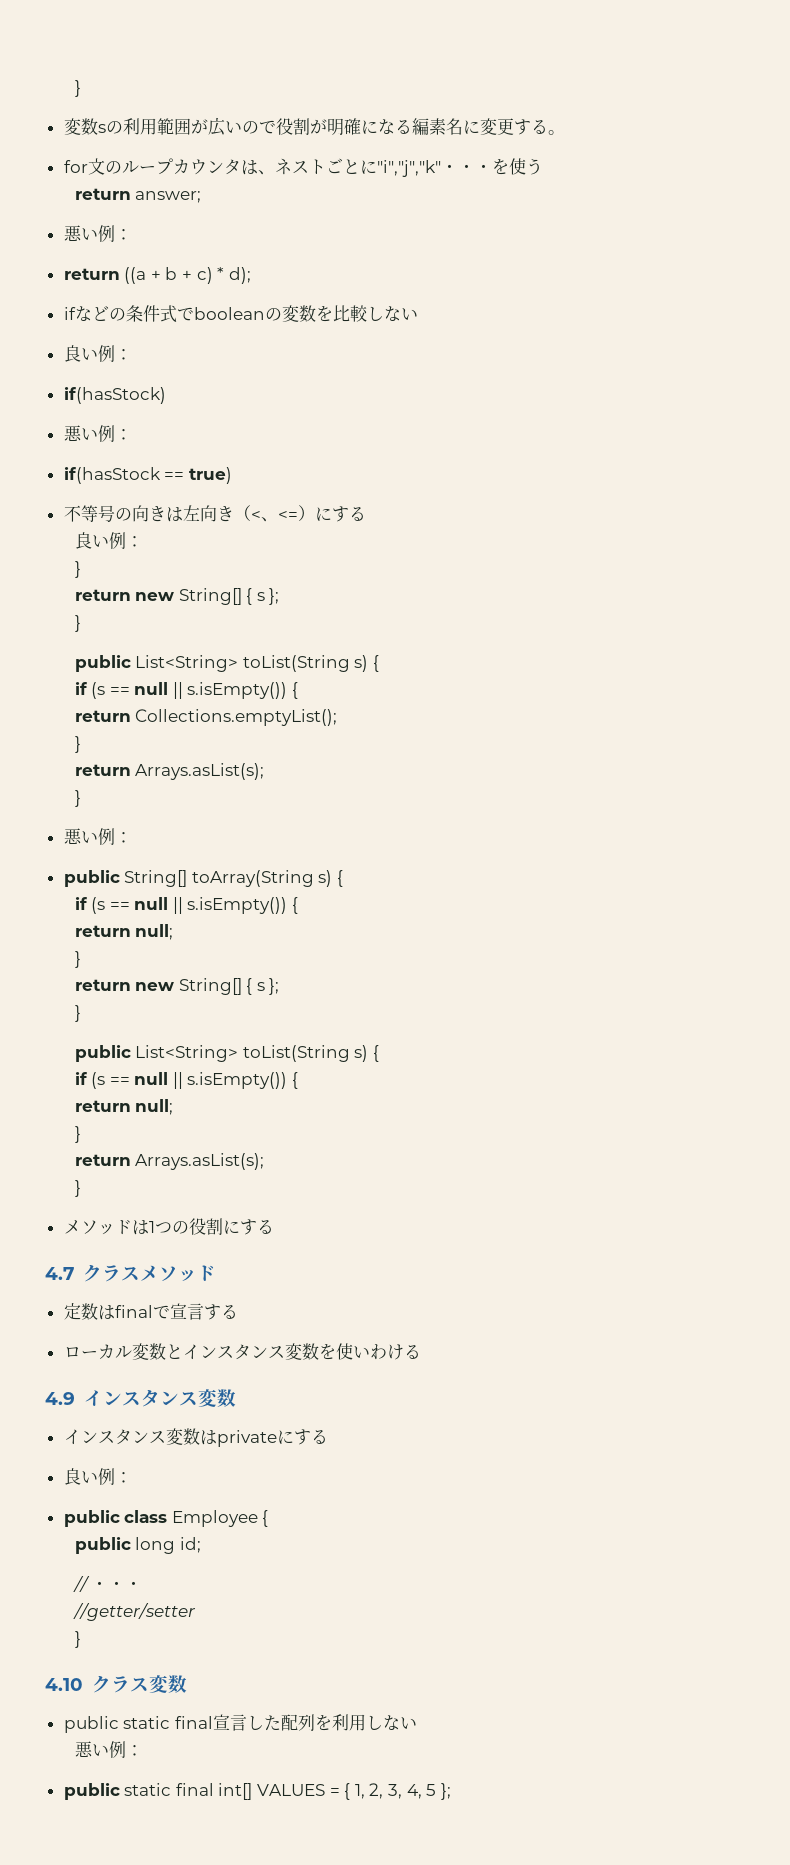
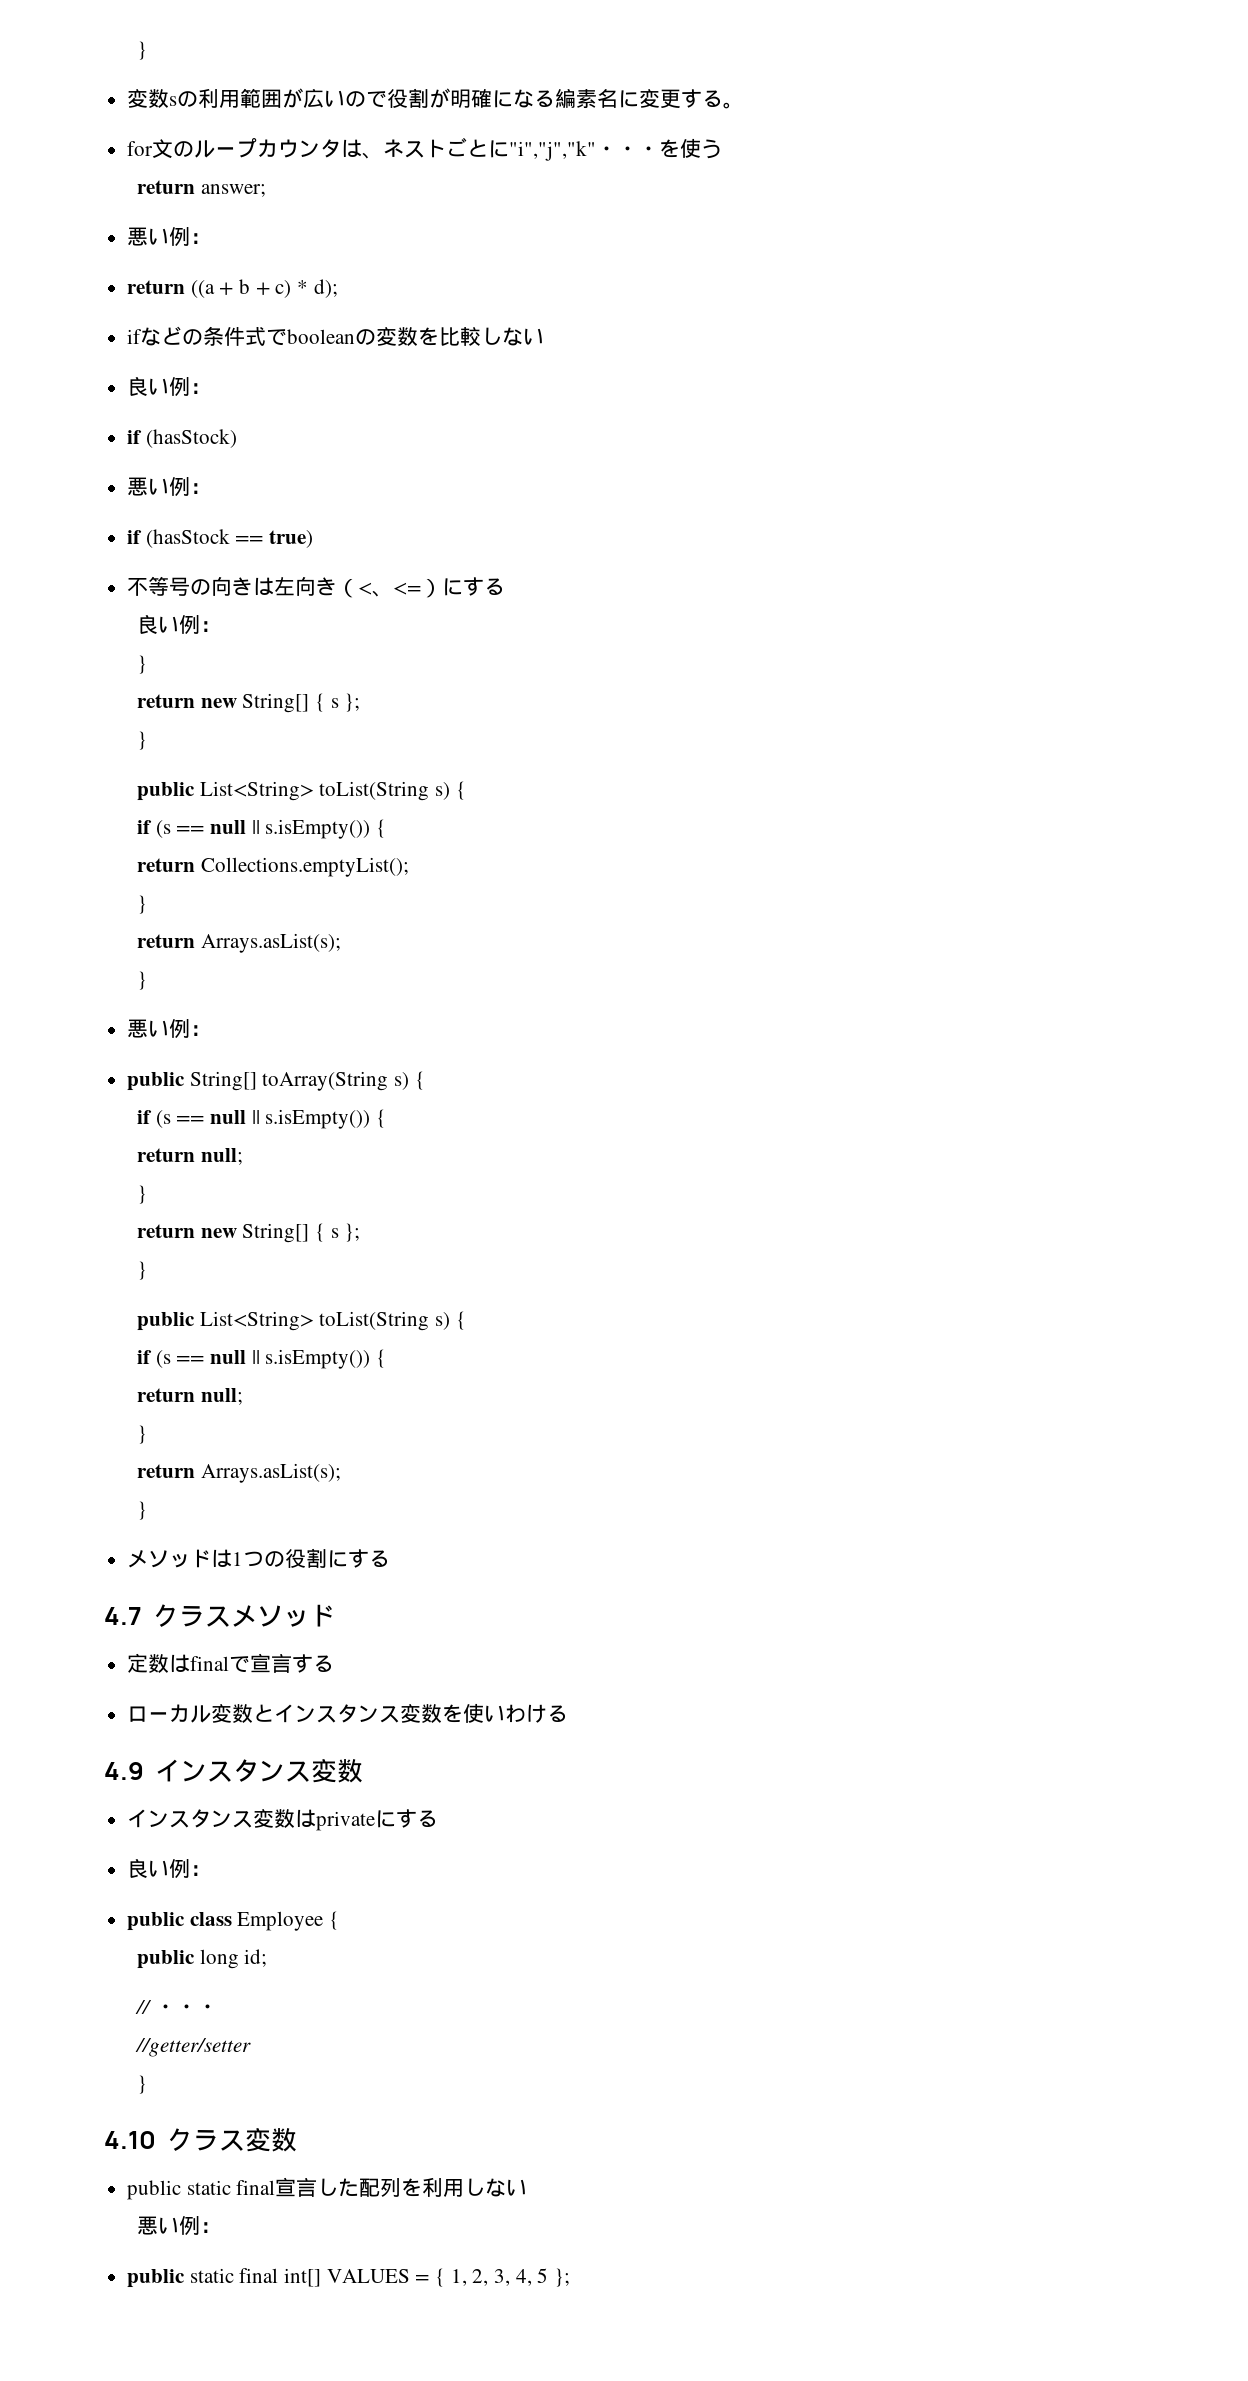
- if(hasStock)
+ if (hasStock)
  悪い例：
- if(hasStock == true)
+ if (hasStock == true)

